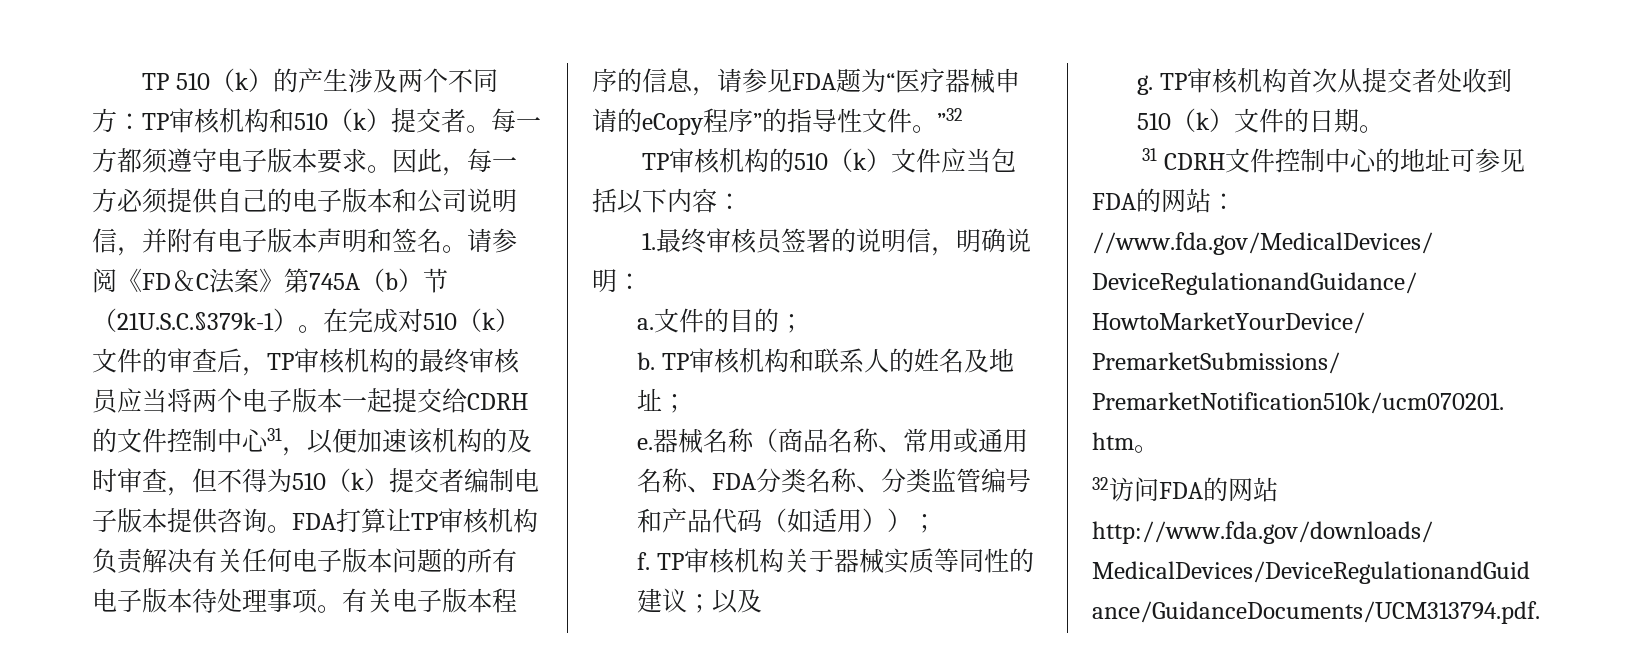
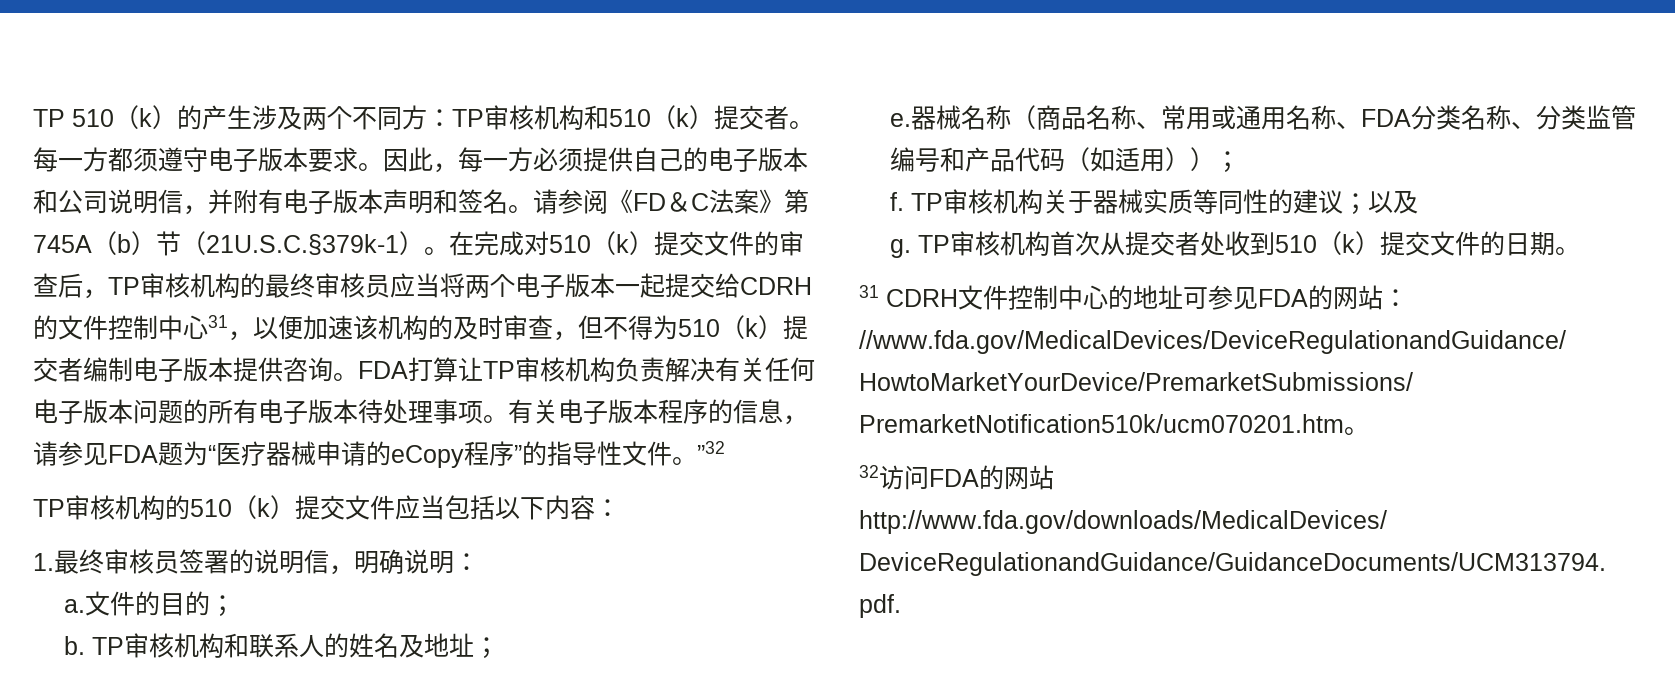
- 在完成对510（k）文件的审查后，TP审核机构的最终审核员应当将两个电子版本一起提交给CDRH的文件控制中心31，以便加速该机构的及时审查，但不得为510（k）提交者编制电子版本提供咨询。
+ 在完成对510（k）提交文件的审查后，TP审核机构的最终审核员应当将两个电子版本一起提交给CDRH的文件控制中心31，以便加速该机构的及时审查，但不得为510（k）提交者编制电子版本提供咨询。
- TP审核机构的510（k）文件应当包括以下内容：
+ TP审核机构的510（k）提交文件应当包括以下内容：
- TP审核机构首次从提交者处收到510（k）文件的日期。
+ TP审核机构首次从提交者处收到510（k）提交文件的日期。

